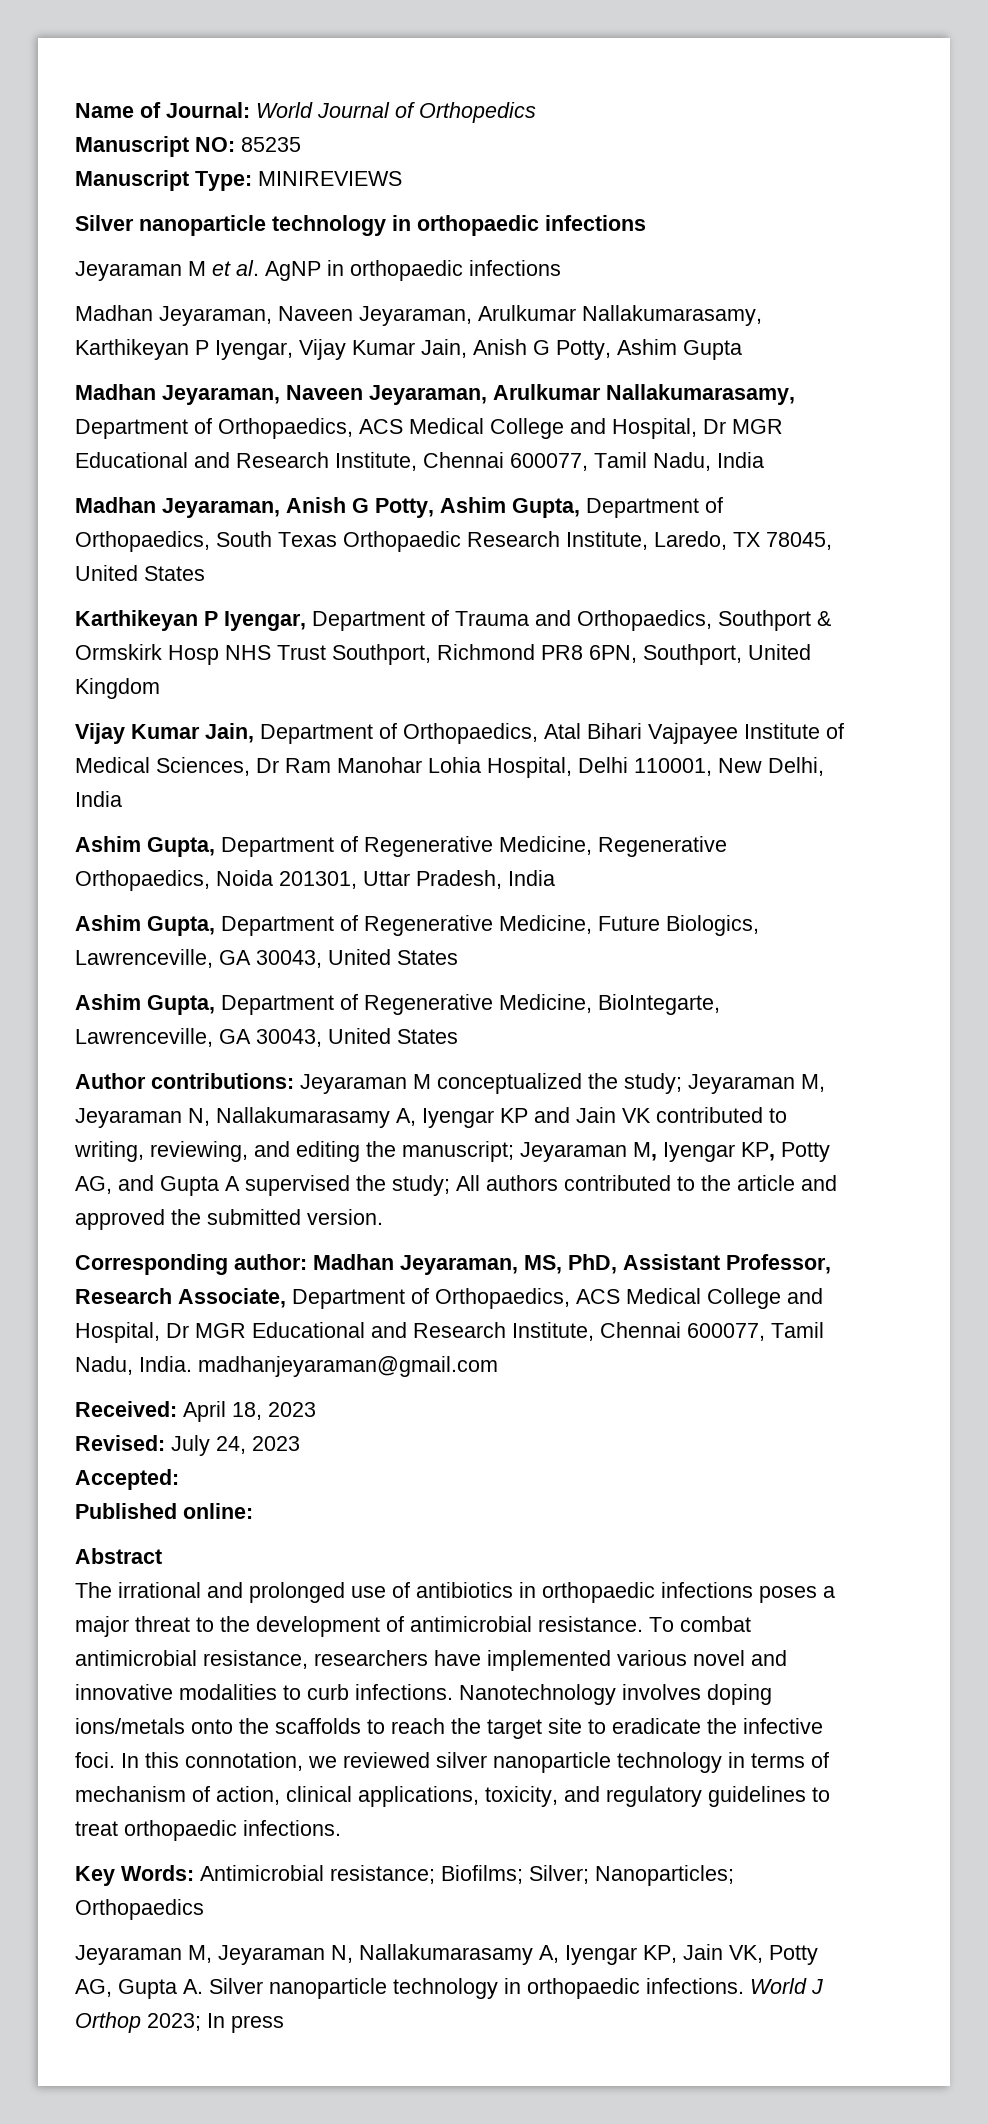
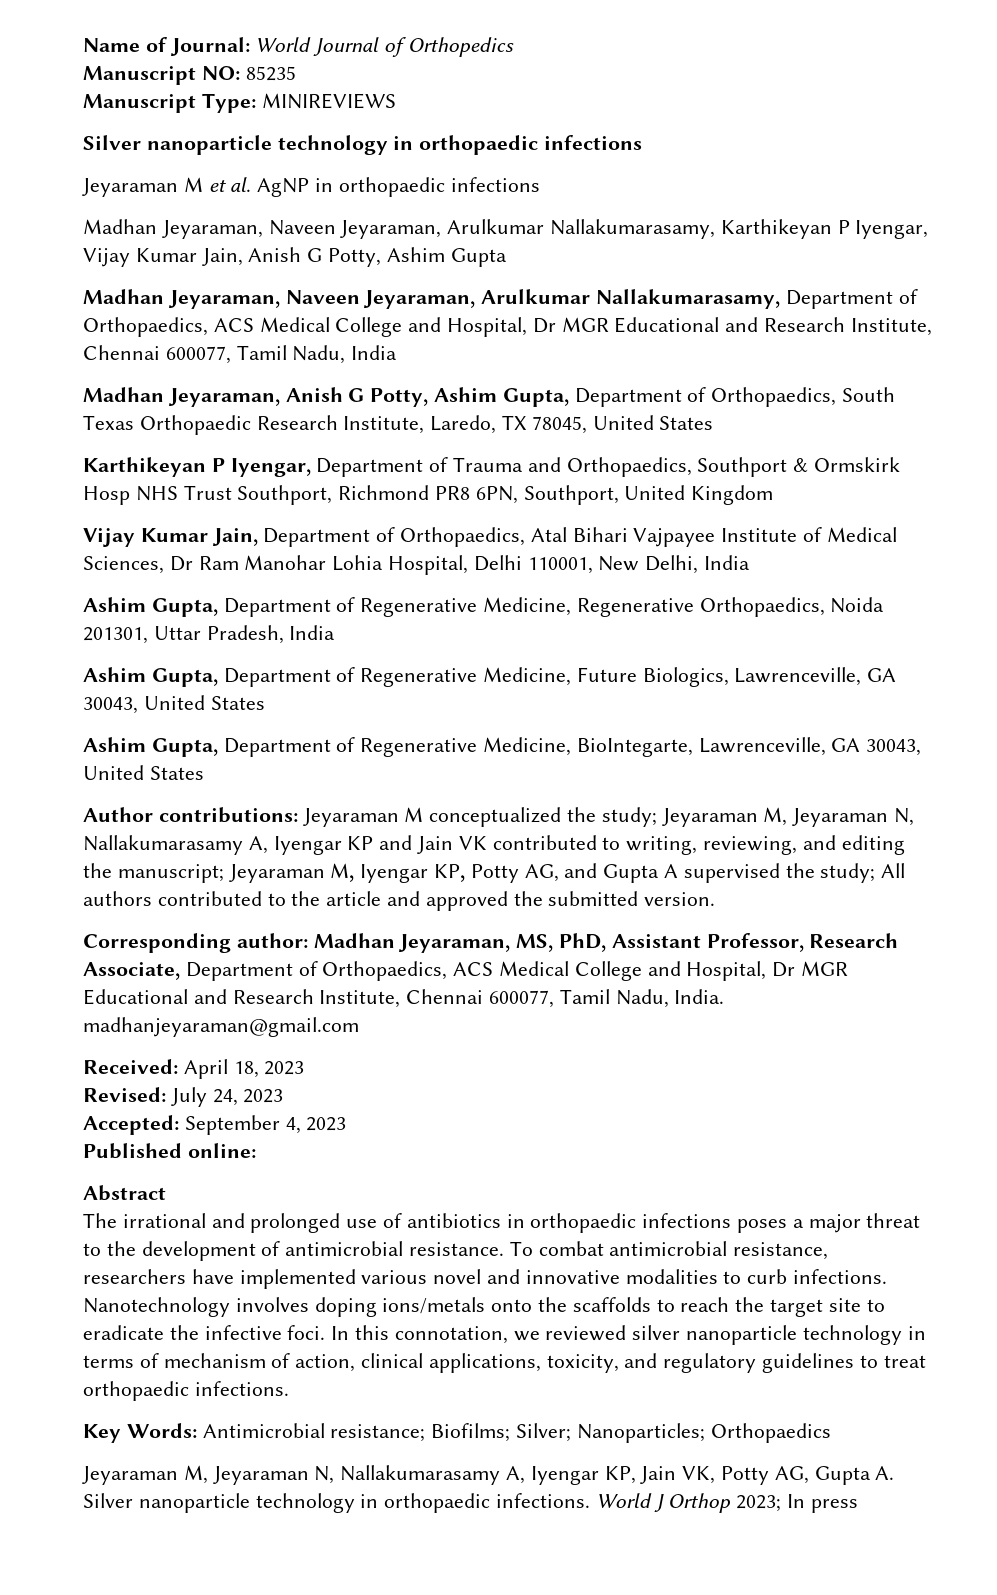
- Accepted:
+ Accepted: September 4, 2023

